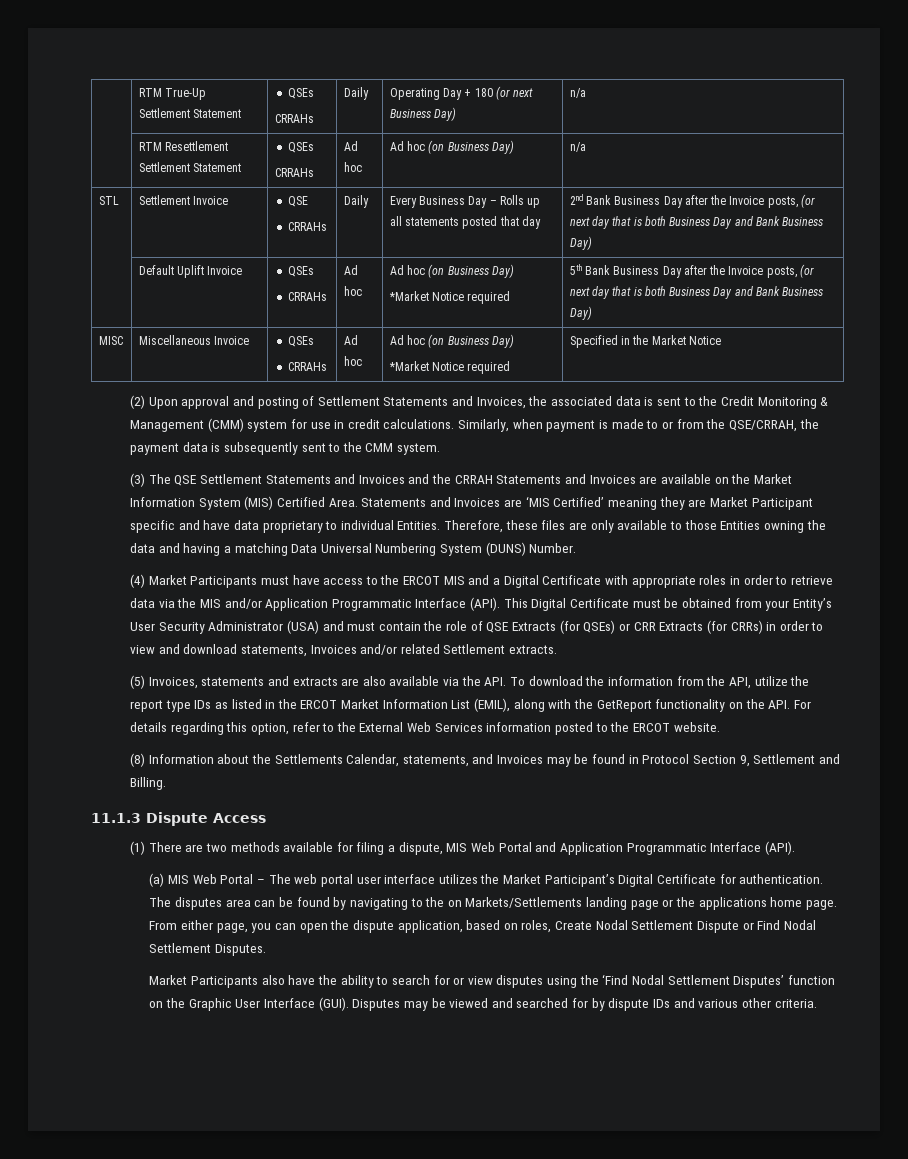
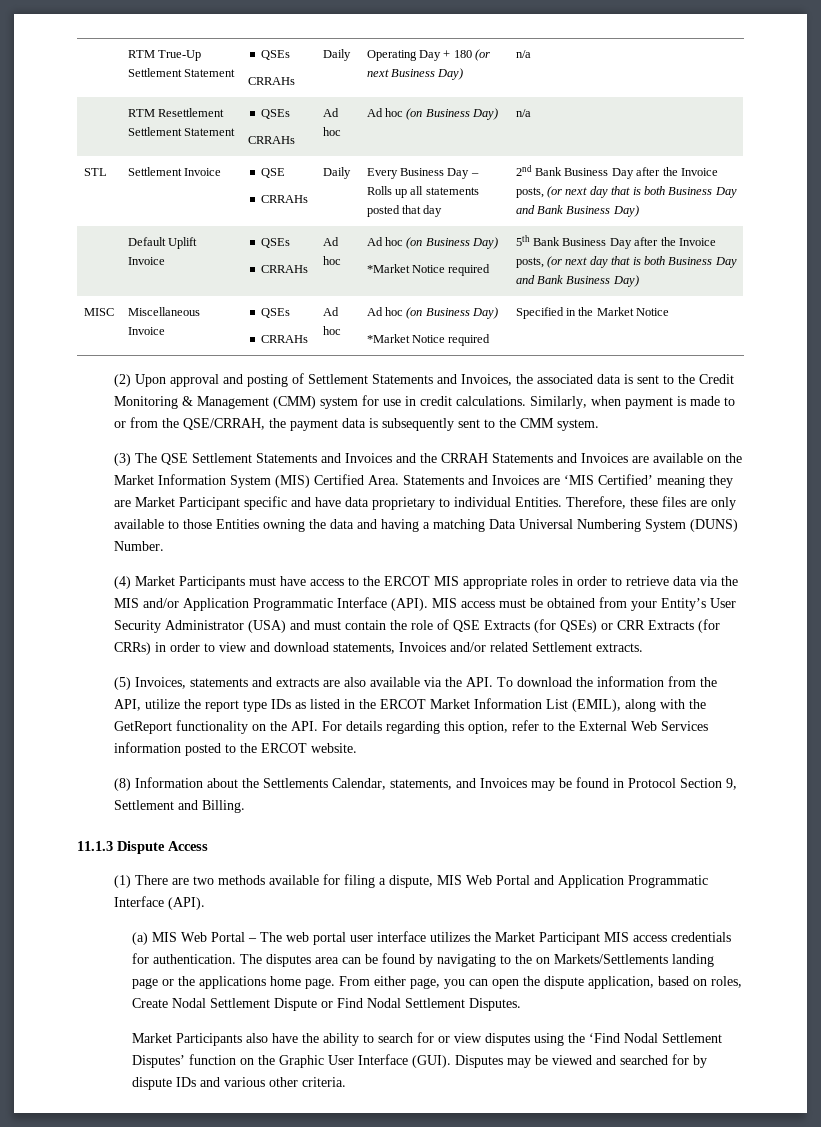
- (4) Market Participants must have access to the ERCOT MIS and a Digital Certificate with appropriate roles in order to retrieve data via the MIS and/or Application Programmatic Interface (API).
+ (4) Market Participants must have access to the ERCOT MIS appropriate roles in order to retrieve data via the MIS and/or Application Programmatic Interface (API).
- This Digital Certificate must be obtained from your Entity’s User Security Administrator (USA) and must contain the role of QSE Extracts (for QSEs) or CRR Extracts (for CRRs) in order to view and download statements, Invoices and/or related Settlement extracts.
+ MIS access must be obtained from your Entity’s User Security Administrator (USA) and must contain the role of QSE Extracts (for QSEs) or CRR Extracts (for CRRs) in order to view and download statements, Invoices and/or related Settlement extracts.
- (a) MIS Web Portal – The web portal user interface utilizes the Market Participant’s Digital Certificate for authentication.
+ (a) MIS Web Portal – The web portal user interface utilizes the Market Participant MIS access credentials for authentication.

